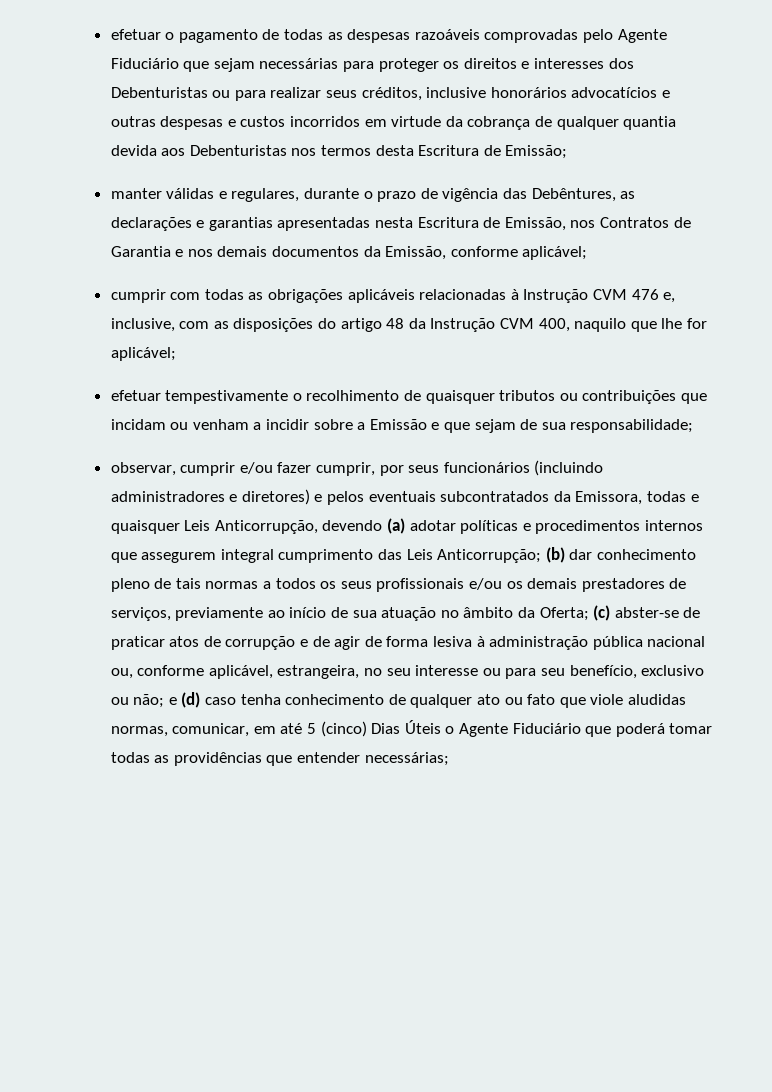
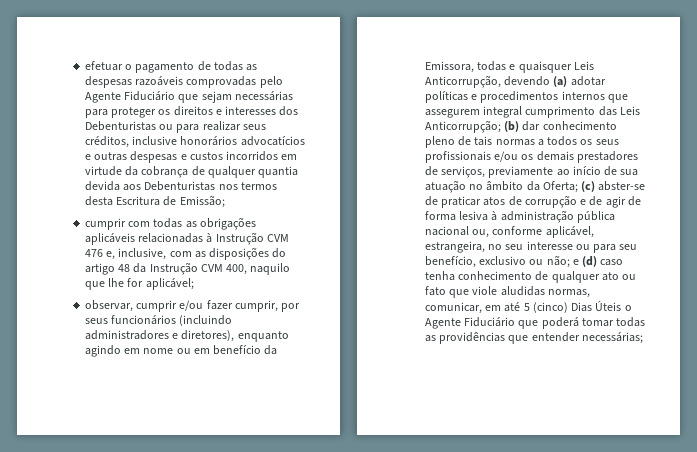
- manter válidas e regulares, durante o prazo de vigência das Debêntures, as declarações e garantias apresentadas nesta Escritura de Emissão, nos Contratos de Garantia e nos demais documentos da Emissão, conforme aplicável;
- efetuar tempestivamente o recolhimento de quaisquer tributos ou contribuições que incidam ou venham a incidir sobre a Emissão e que sejam de sua responsabilidade;
- observar, cumprir e/ou fazer cumprir, por seus funcionários (incluindo administradores e diretores) e pelos eventuais subcontratados da Emissora, todas e quaisquer Leis Anticorrupção, devendo (a) adotar políticas e procedimentos internos que assegurem integral cumprimento das Leis Anticorrupção;
+ observar, cumprir e/ou fazer cumprir, por seus funcionários (incluindo administradores e diretores), enquanto agindo em nome ou em benefício da Emissora, todas e quaisquer Leis Anticorrupção, devendo (a) adotar políticas e procedimentos internos que assegurem integral cumprimento das Leis Anticorrupção;

